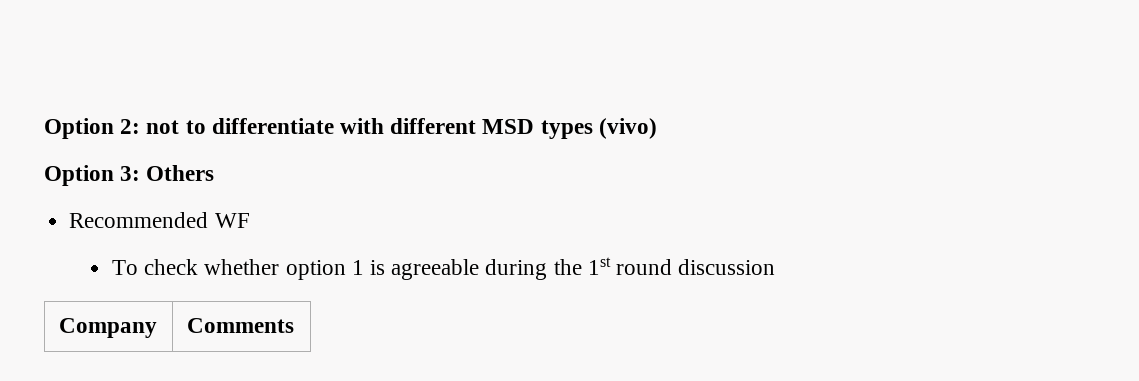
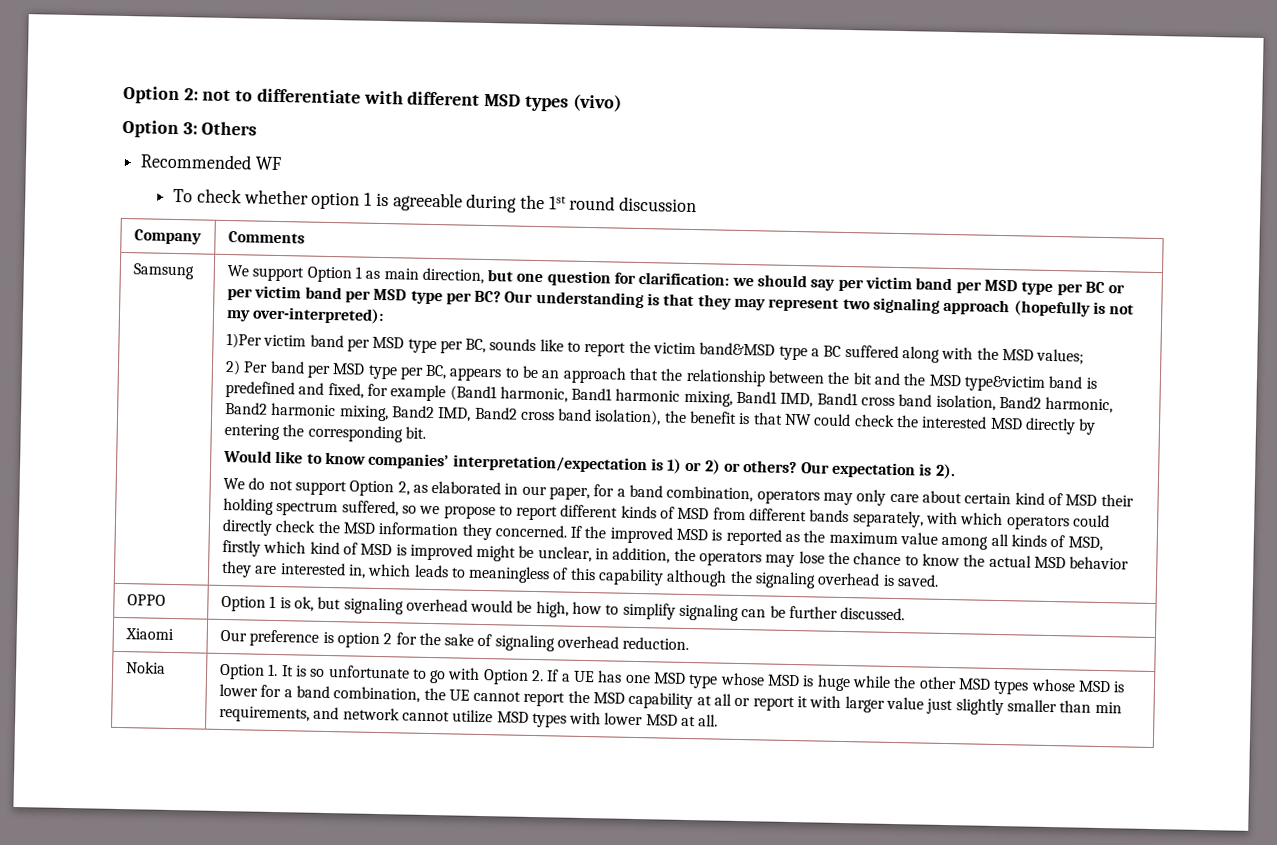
+ Samsung | We support Option 1 as main direction, but one question for clarification: we should say per victim band per MSD type per BC or per victim band per MSD type per BC? Our understanding is that they may represent two signaling approach (hopefully is not my over-interpreted):
+ 1)Per victim band per MSD type per BC, sounds like to report the victim band&MSD type a BC suffered along with the MSD values;
+ 2) Per band per MSD type per BC, appears to be an approach that the relationship between the bit and the MSD type&victim band is predefined and fixed, for example (Band1 harmonic, Band1 harmonic mixing, Band1 IMD, Band1 cross band isolation, Band2 harmonic, Band2 harmonic mixing, Band2 IMD, Band2 cross band isolation), the benefit is that NW could check the interested MSD directly by entering the corresponding bit.
+ Would like to know companies’ interpretation/expectation is 1) or 2) or others? Our expectation is 2).
+ We do not support Option 2, as elaborated in our paper, for a band combination, operators may only care about certain kind of MSD their holding spectrum suffered, so we propose to report different kinds of MSD from different bands separately, with which operators could directly check the MSD information they concerned. If the improved MSD is reported as the maximum value among all kinds of MSD, firstly which kind of MSD is improved might be unclear, in addition, the operators may lose the chance to know the actual MSD behavior they are interested in, which leads to meaningless of this capability although the signaling overhead is saved.
+ OPPO | Option 1 is ok, but signaling overhead would be high, how to simplify signaling can be further discussed.
+ Xiaomi | Our preference is option 2 for the sake of signaling overhead reduction.
+ Nokia | Option 1. It is so unfortunate to go with Option 2. If a UE has one MSD type whose MSD is huge while the other MSD types whose MSD is lower for a band combination, the UE cannot report the MSD capability at all or report it with larger value just slightly smaller than min requirements, and network cannot utilize MSD types with lower MSD at all.

